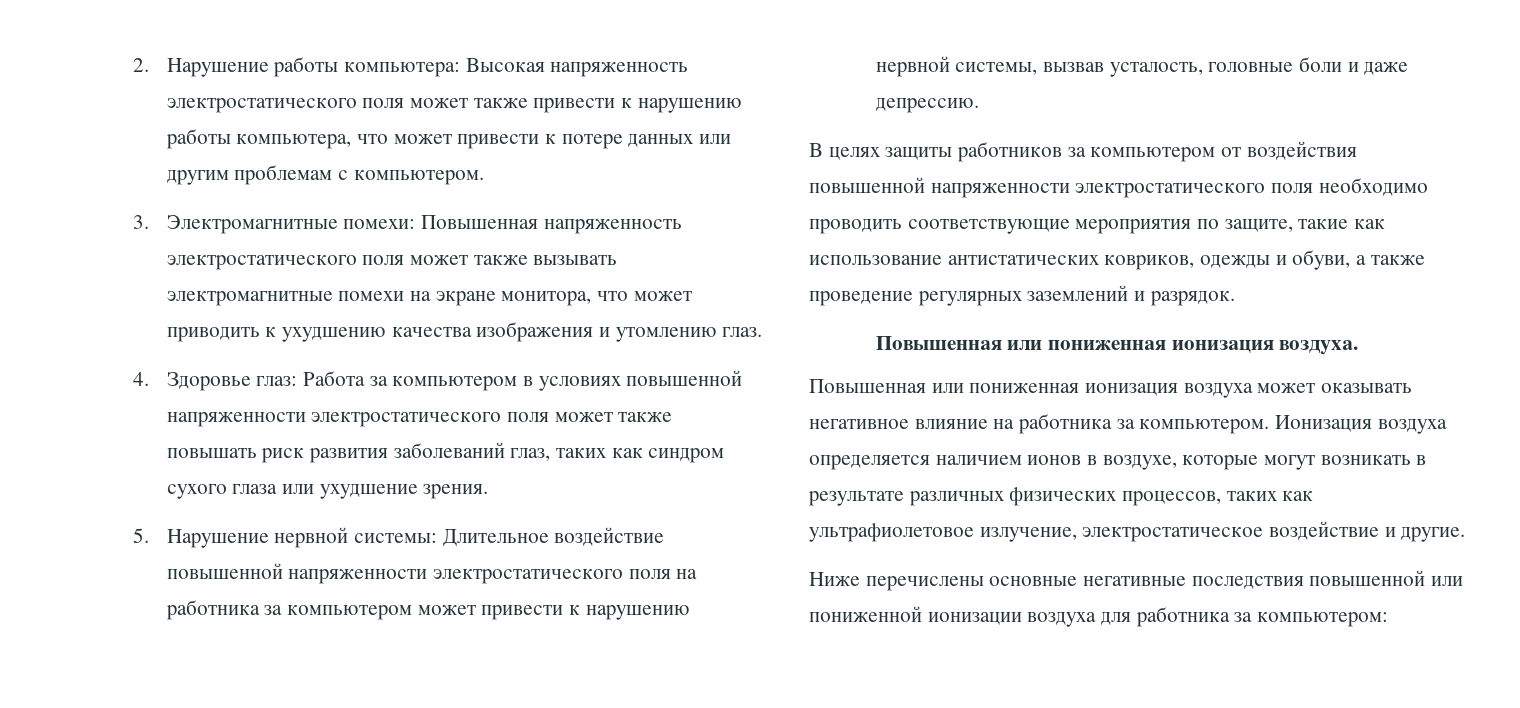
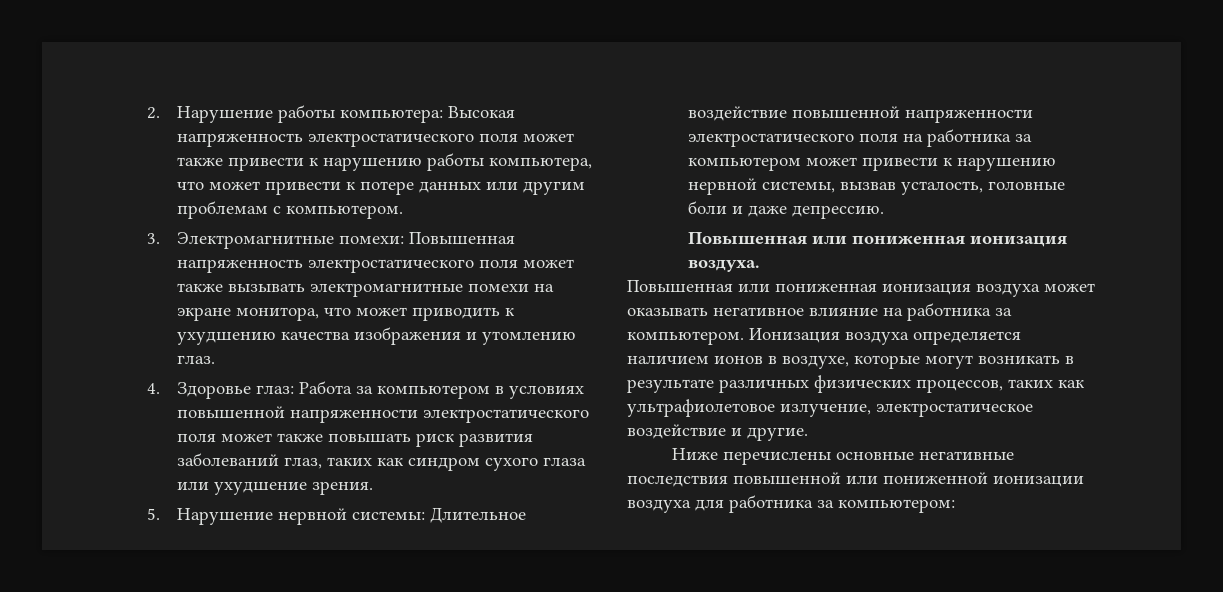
- В целях защиты работников за компьютером от воздействия повышенной напряженности электростатического поля необходимо проводить соответствующие мероприятия по защите, такие как использование антистатических ковриков, одежды и обуви, а также проведение регулярных заземлений и разрядок.

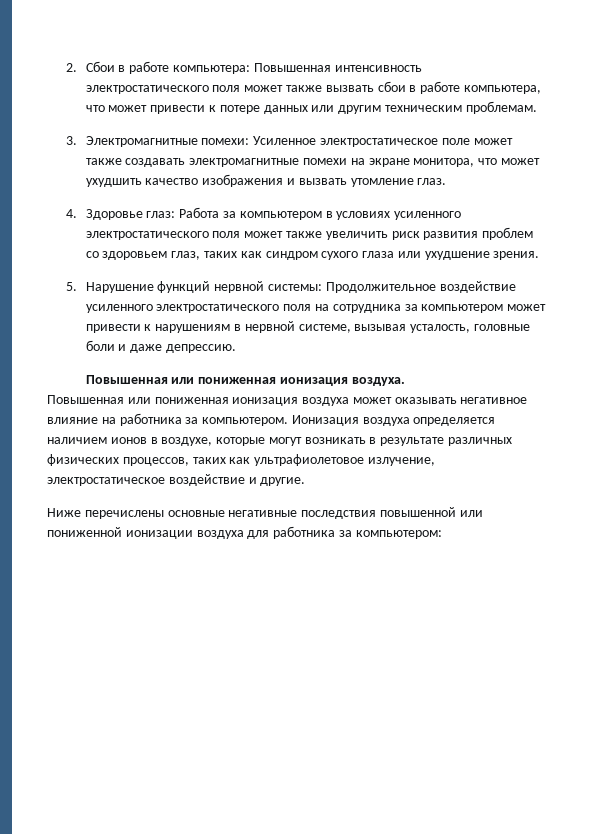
- 2. Нарушение работы компьютера: Высокая напряженность электростатического поля может также привести к нарушению работы компьютера, что может привести к потере данных или другим проблемам с компьютером.
+ 2. Сбои в работе компьютера: Повышенная интенсивность электростатического поля может также вызвать сбои в работе компьютера, что может привести к потере данных или другим техническим проблемам.
- 3. Электромагнитные помехи: Повышенная напряженность электростатического поля может также вызывать электромагнитные помехи на экране монитора, что может приводить к ухудшению качества изображения и утомлению глаз.
+ 3. Электромагнитные помехи: Усиленное электростатическое поле может также создавать электромагнитные помехи на экране монитора, что может ухудшить качество изображения и вызвать утомление глаз.
- 4. Здоровье глаз: Работа за компьютером в условиях повышенной напряженности электростатического поля может также повышать риск развития заболеваний глаз, таких как синдром сухого глаза или ухудшение зрения.
+ 4. Здоровье глаз: Работа за компьютером в условиях усиленного электростатического поля может также увеличить риск развития проблем со здоровьем глаз, таких как синдром сухого глаза или ухудшение зрения.
- 5. Нарушение нервной системы: Длительное воздействие повышенной напряженности электростатического поля на работника за компьютером может привести к нарушению нервной системы, вызвав усталость, головные боли и даже депрессию.
+ 5. Нарушение функций нервной системы: Продолжительное воздействие усиленного электростатического поля на сотрудника за компьютером может привести к нарушениям в нервной системе, вызывая усталость, головные боли и даже депрессию.

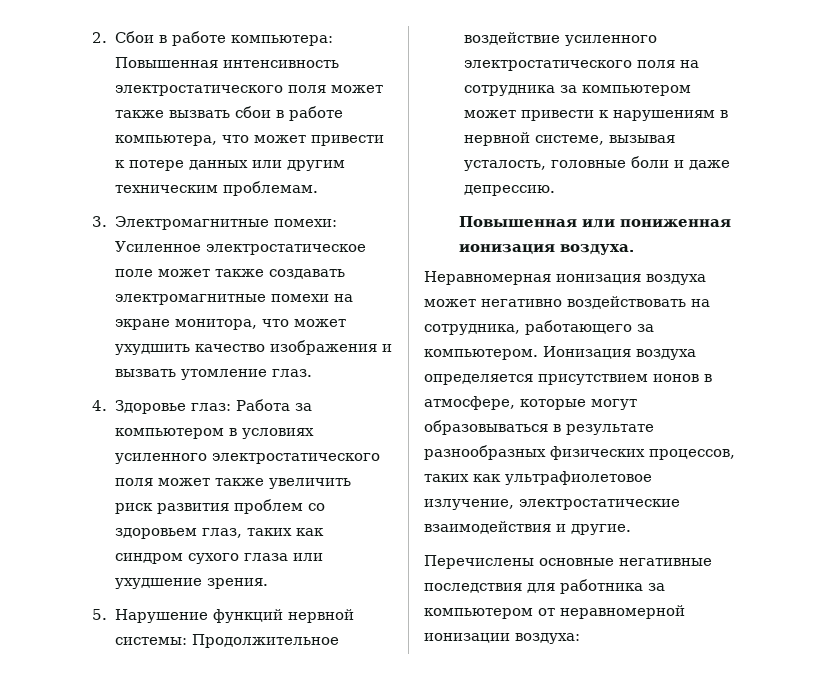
- Повышенная или пониженная ионизация воздуха может оказывать негативное влияние на работника за компьютером.
+ Неравномерная ионизация воздуха может негативно воздействовать на сотрудника, работающего за компьютером.
- Ионизация воздуха определяется наличием ионов в воздухе, которые могут возникать в результате различных физических процессов, таких как ультрафиолетовое излучение, электростатическое воздействие и другие.
+ Ионизация воздуха определяется присутствием ионов в атмосфере, которые могут образовываться в результате разнообразных физических процессов, таких как ультрафиолетовое излучение, электростатические взаимодействия и другие.
- Ниже перечислены основные негативные последствия повышенной или пониженной ионизации воздуха для работника за компьютером:
+ Перечислены основные негативные последствия для работника за компьютером от неравномерной ионизации воздуха:

